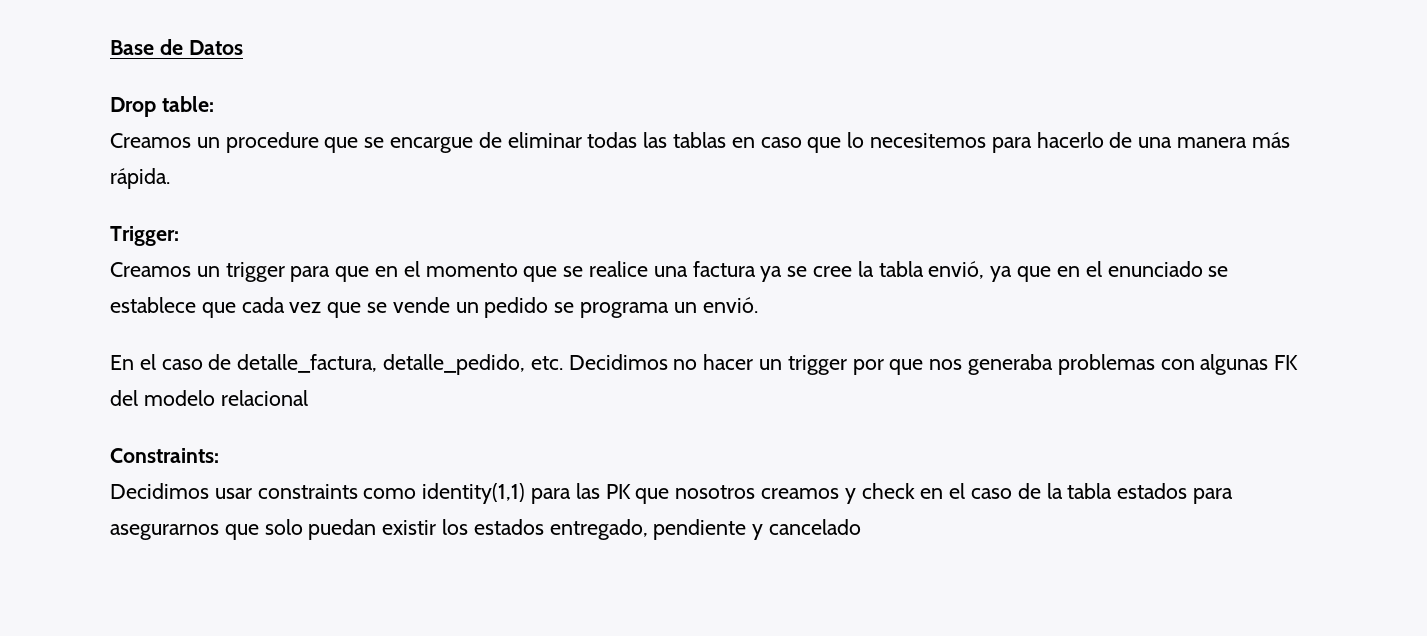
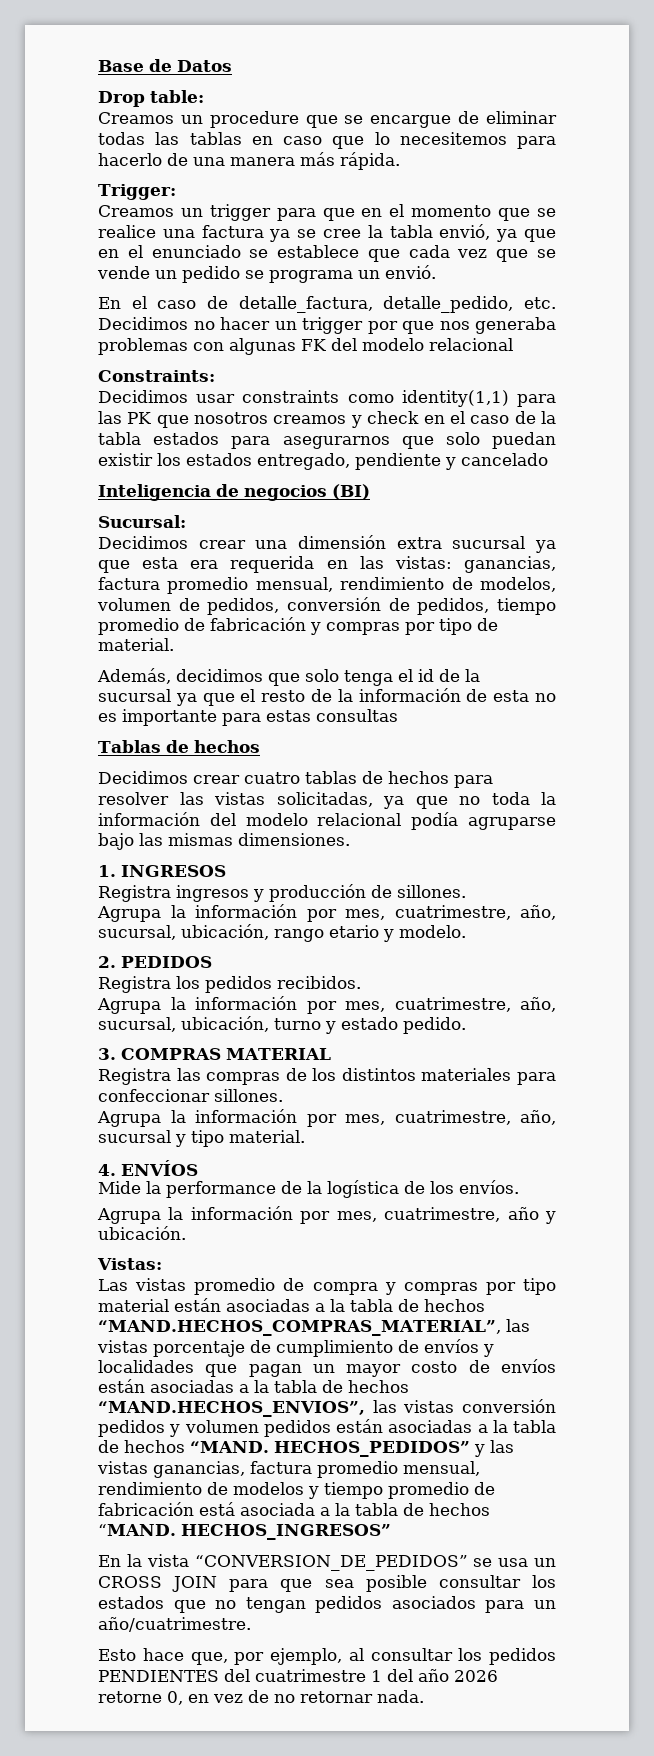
+ Inteligencia de negocios (BI)
+ Sucursal:
+ Decidimos crear una dimensión extra sucursal ya que esta era requerida en las vistas: ganancias, factura promedio mensual, rendimiento de modelos, volumen de pedidos, conversión de pedidos, tiempo promedio de fabricación y compras por tipo de material.
+ Además, decidimos que solo tenga el id de la sucursal ya que el resto de la información de esta no es importante para estas consultas
+ Tablas de hechos
+ Decidimos crear cuatro tablas de hechos para resolver las vistas solicitadas, ya que no toda la información del modelo relacional podía agruparse bajo las mismas dimensiones.
+ 1. INGRESOS
+ Registra ingresos y producción de sillones.
+ Agrupa la información por mes, cuatrimestre, año, sucursal, ubicación, rango etario y modelo.
+ 2. PEDIDOS
+ Registra los pedidos recibidos.
+ Agrupa la información por mes, cuatrimestre, año, sucursal, ubicación, turno y estado pedido.
+ 3. COMPRAS MATERIAL
+ Registra las compras de los distintos materiales para confeccionar sillones.
+ Agrupa la información por mes, cuatrimestre, año, sucursal y tipo material.
+ 4. ENVÍOS
+ Mide la performance de la logística de los envíos.
+ Agrupa la información por mes, cuatrimestre, año y ubicación.
+ Vistas:
+ Las vistas promedio de compra y compras por tipo material están asociadas a la tabla de hechos “MAND.HECHOS_COMPRAS_MATERIAL”, las vistas porcentaje de cumplimiento de envíos y localidades que pagan un mayor costo de envíos están asociadas a la tabla de hechos “MAND.HECHOS_ENVIOS”, las vistas conversión pedidos y volumen pedidos están asociadas a la tabla de hechos “MAND. HECHOS_PEDIDOS” y las vistas ganancias, factura promedio mensual, rendimiento de modelos y tiempo promedio de fabricación está asociada a la tabla de hechos “MAND. HECHOS_INGRESOS”
+ En la vista “CONVERSION_DE_PEDIDOS” se usa un CROSS JOIN para que sea posible consultar los estados que no tengan pedidos asociados para un año/cuatrimestre.
+ Esto hace que, por ejemplo, al consultar los pedidos PENDIENTES del cuatrimestre 1 del año 2026 retorne 0, en vez de no retornar nada.

